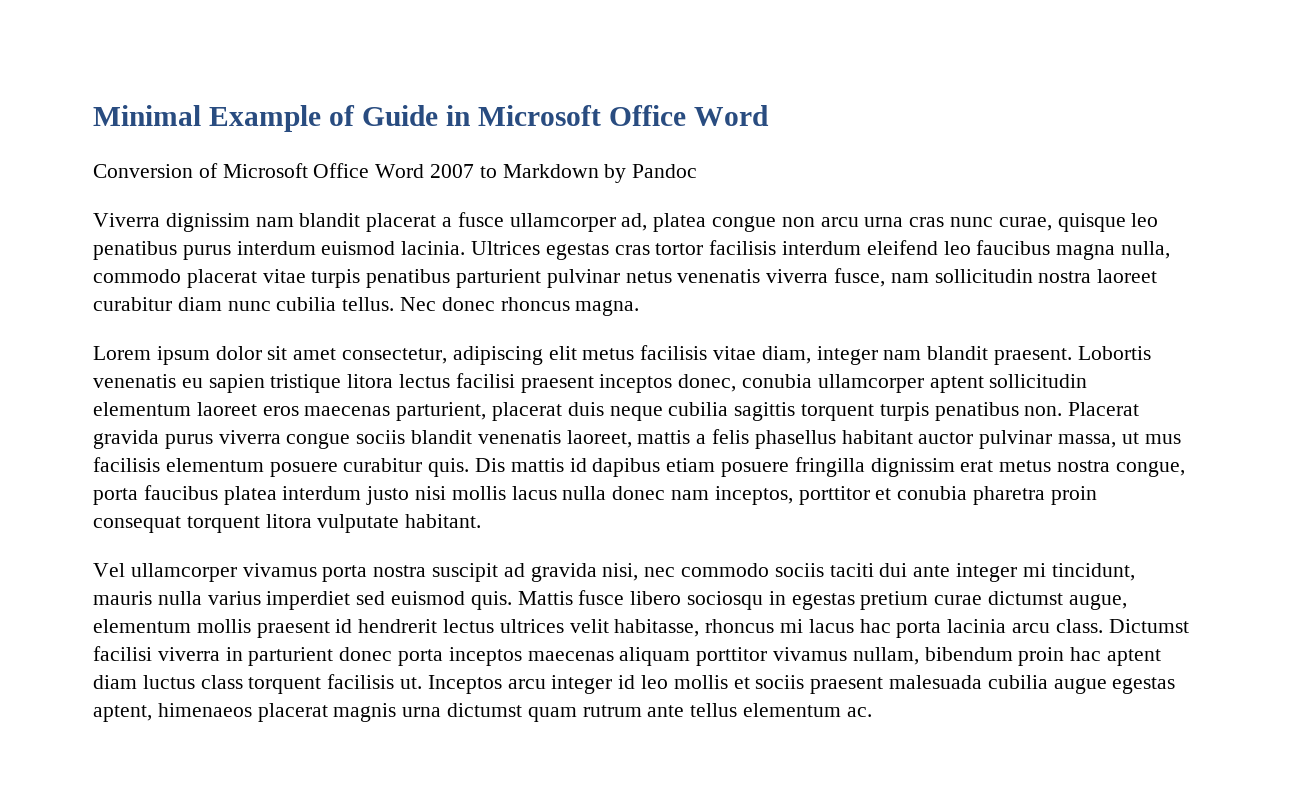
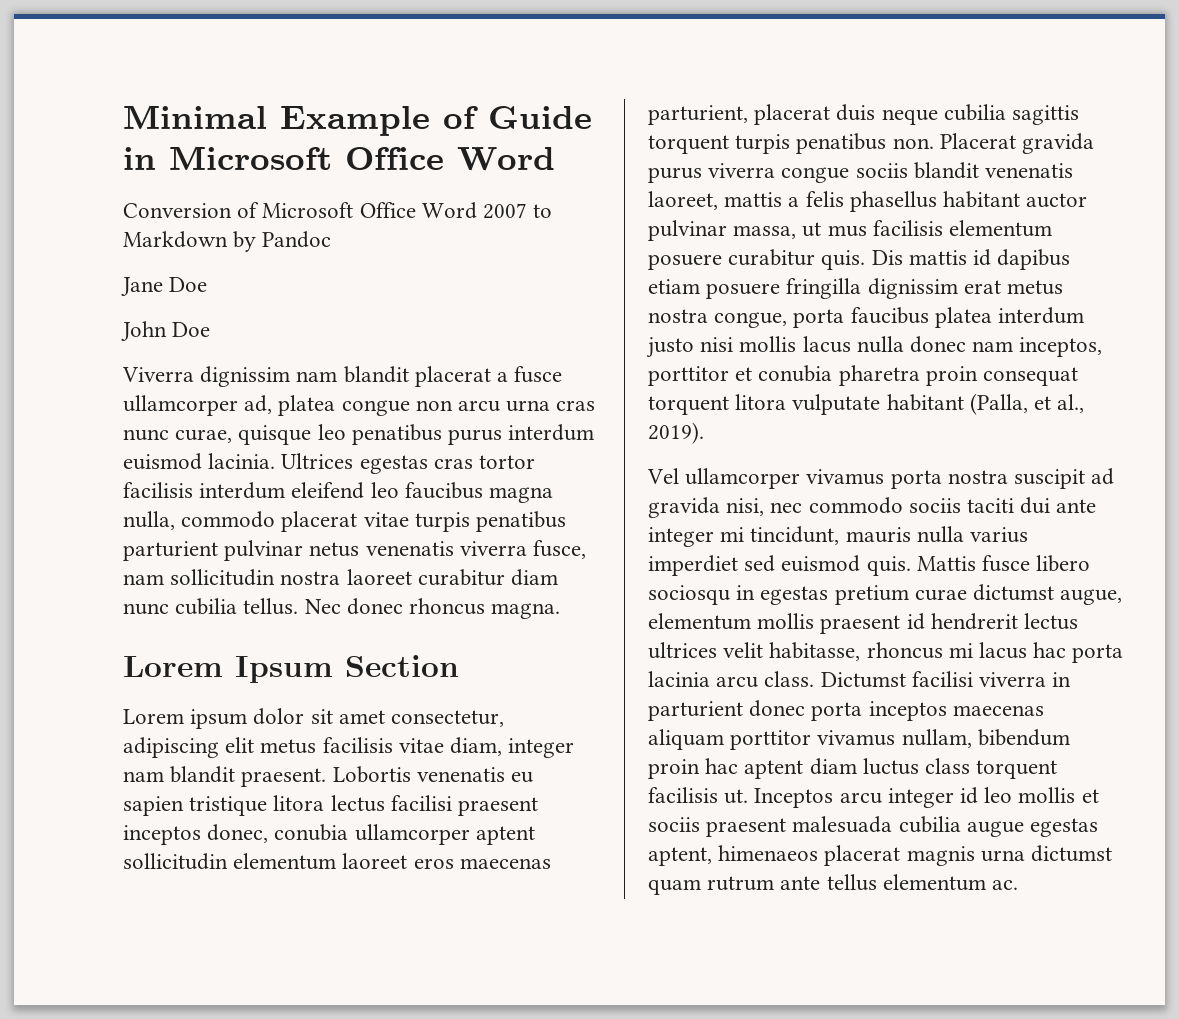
+ Jane Doe
+ John Doe
+ Lorem Ipsum Section
- Dis mattis id dapibus etiam posuere fringilla dignissim erat metus nostra congue, porta faucibus platea interdum justo nisi mollis lacus nulla donec nam inceptos, porttitor et conubia pharetra proin consequat torquent litora vulputate habitant.
+ Dis mattis id dapibus etiam posuere fringilla dignissim erat metus nostra congue, porta faucibus platea interdum justo nisi mollis lacus nulla donec nam inceptos, porttitor et conubia pharetra proin consequat torquent litora vulputate habitant (Palla, et al., 2019).

